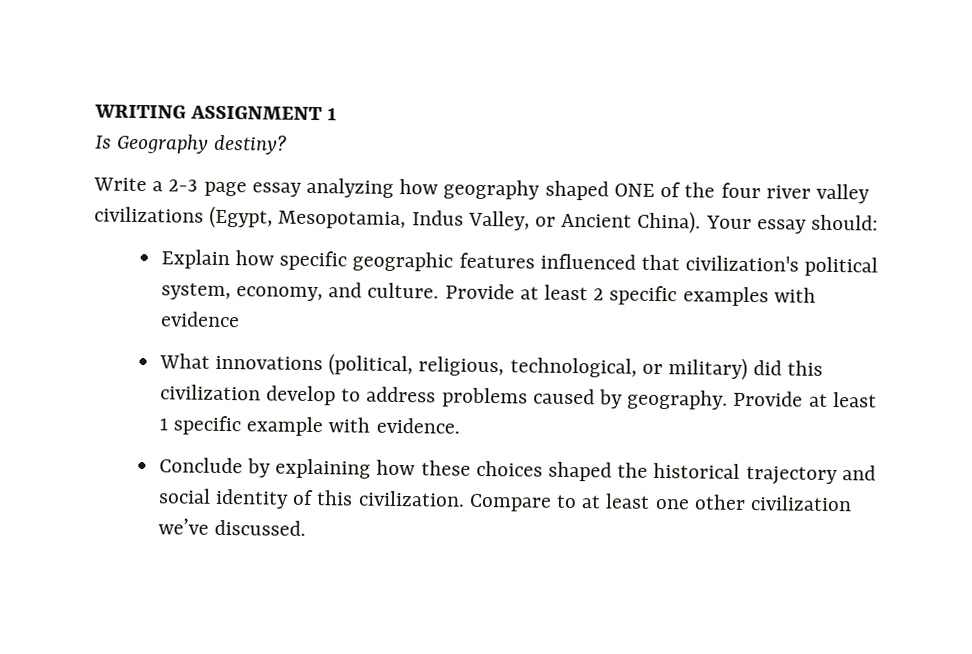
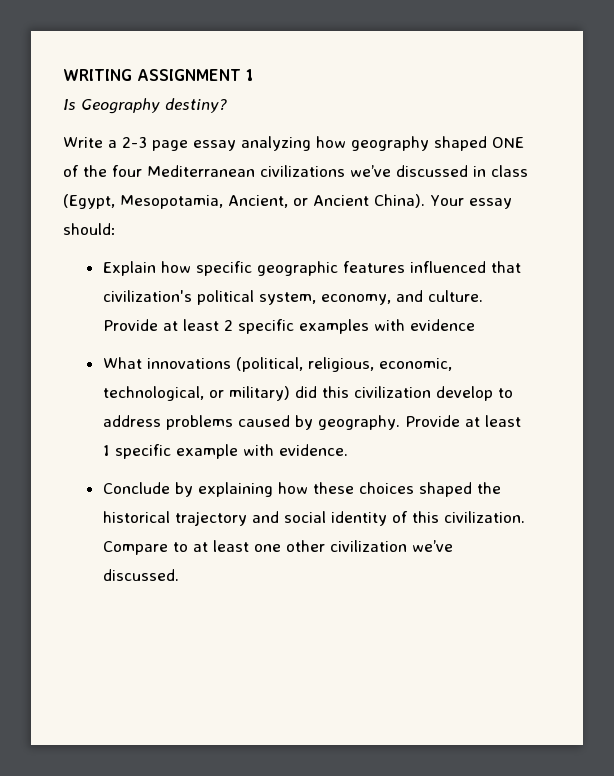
- Write a 2-3 page essay analyzing how geography shaped ONE of the four river valley civilizations (Egypt, Mesopotamia, Indus Valley, or Ancient China).
+ Write a 2-3 page essay analyzing how geography shaped ONE of the four Mediterranean civilizations we’ve discussed in class (Egypt, Mesopotamia, Ancient, or Ancient China).
- What innovations (political, religious, technological, or military) did this civilization develop to address problems caused by geography.
+ What innovations (political, religious, economic, technological, or military) did this civilization develop to address problems caused by geography.

